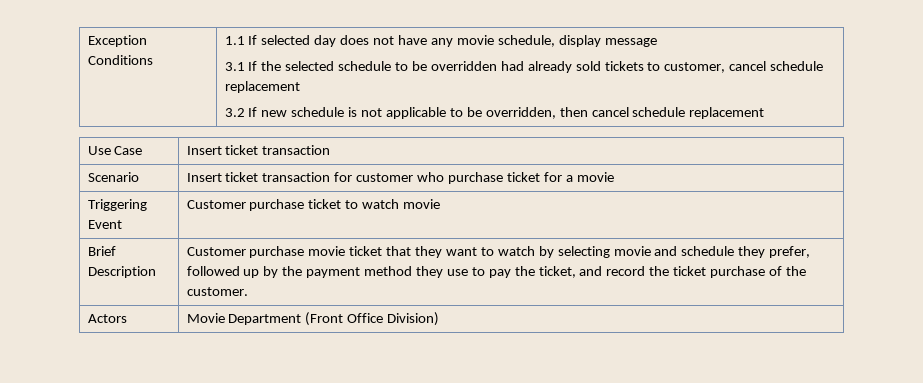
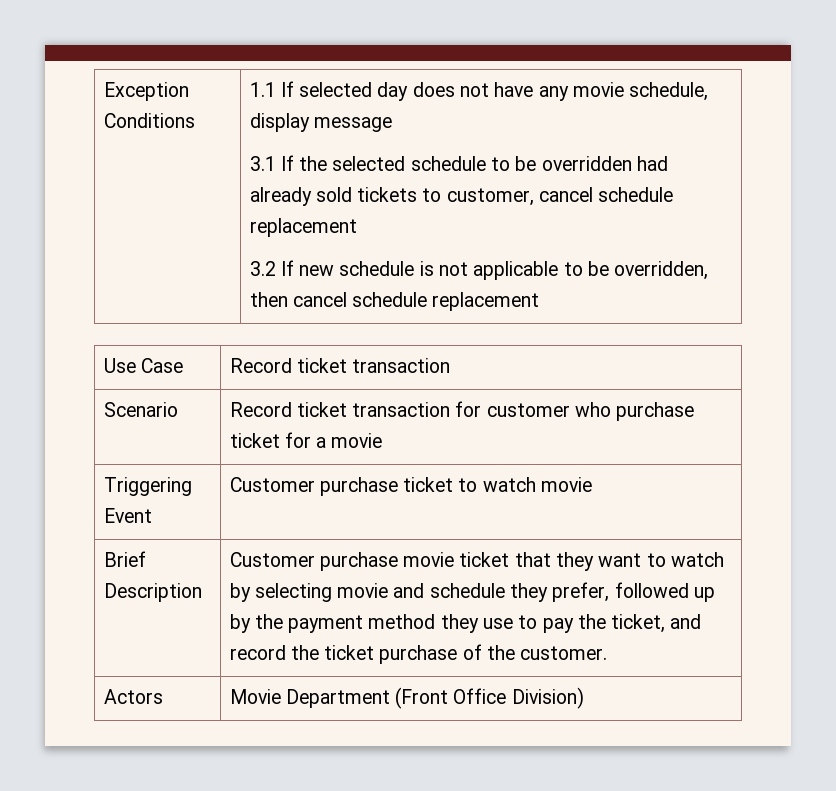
- Use Case | Insert ticket transaction
+ Use Case | Record ticket transaction
- Scenario | Insert ticket transaction for customer who purchase ticket for a movie
+ Scenario | Record ticket transaction for customer who purchase ticket for a movie

